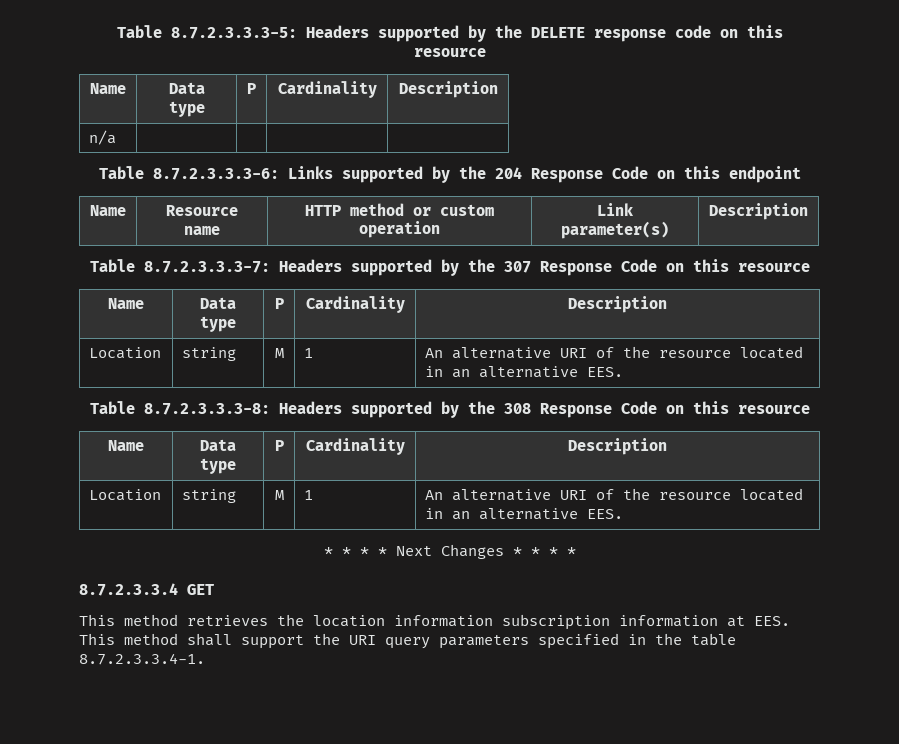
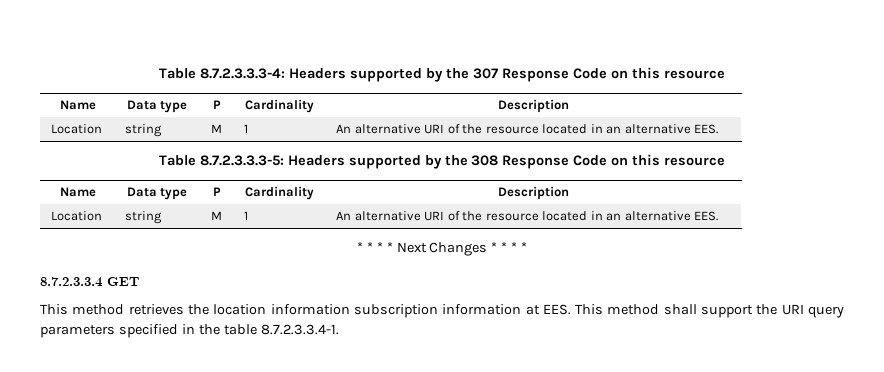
- Table 8.7.2.3.3.3-5: Headers supported by the DELETE response code on this resource
- Name | Data type | P | Cardinality | Description
- n/a | | | |
- Table 8.7.2.3.3.3-6: Links supported by the 204 Response Code on this endpoint
- Name | Resource name | HTTP method or custom operation | Link parameter(s) | Description
- Table 8.7.2.3.3.3-7: Headers supported by the 307 Response Code on this resource
+ Table 8.7.2.3.3.3-4: Headers supported by the 307 Response Code on this resource
- Table 8.7.2.3.3.3-8: Headers supported by the 308 Response Code on this resource
+ Table 8.7.2.3.3.3-5: Headers supported by the 308 Response Code on this resource

